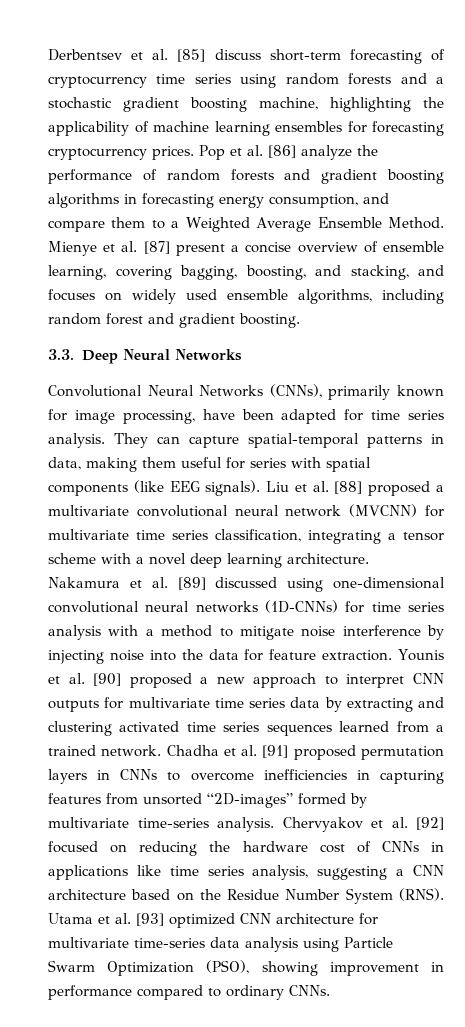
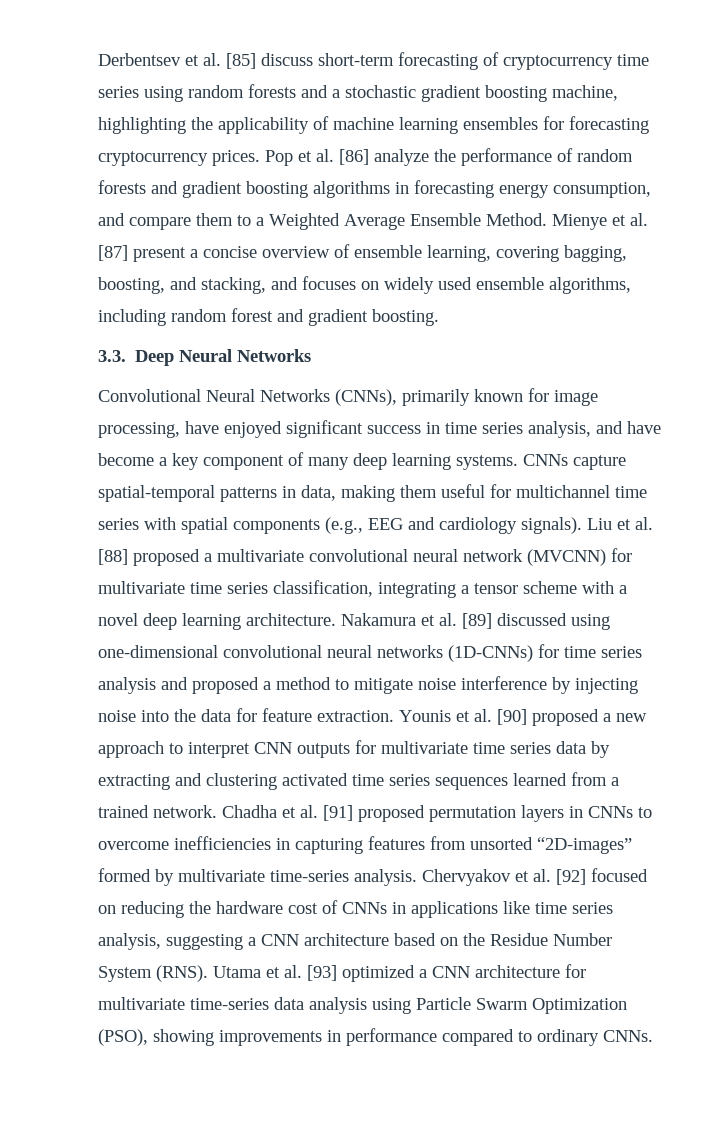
- Convolutional Neural Networks (CNNs), primarily known for image processing, have been adapted for time series analysis. They can capture spatial-temporal patterns in data, making them useful for series with spatial components (like EEG signals).
+ Convolutional Neural Networks (CNNs), primarily known for image processing, have enjoyed significant success in time series analysis, and have become a key component of many deep learning systems. CNNs capture spatial-temporal patterns in data, making them useful for multichannel time series with spatial components (e.g., EEG and cardiology signals).
- Nakamura et al. [89] discussed using one-dimensional convolutional neural networks (1D-CNNs) for time series analysis with a method to mitigate noise interference by injecting noise into the data for feature extraction.
+ Nakamura et al. [89] discussed using one-dimensional convolutional neural networks (1D-CNNs) for time series analysis and proposed a method to mitigate noise interference by injecting noise into the data for feature extraction.
- Utama et al. [93] optimized CNN architecture for multivariate time-series data analysis using Particle Swarm Optimization (PSO), showing improvement in performance compared to ordinary CNNs.
+ Utama et al. [93] optimized a CNN architecture for multivariate time-series data analysis using Particle Swarm Optimization (PSO), showing improvements in performance compared to ordinary CNNs.

